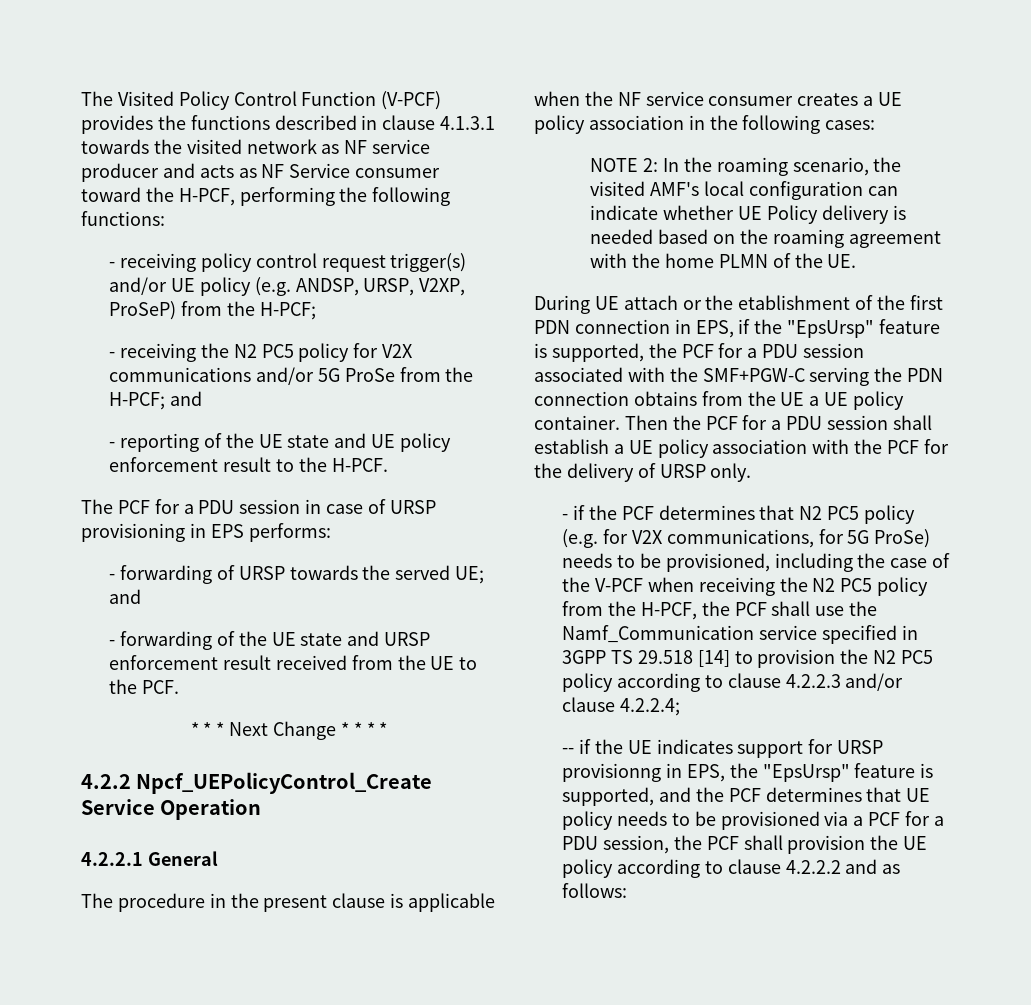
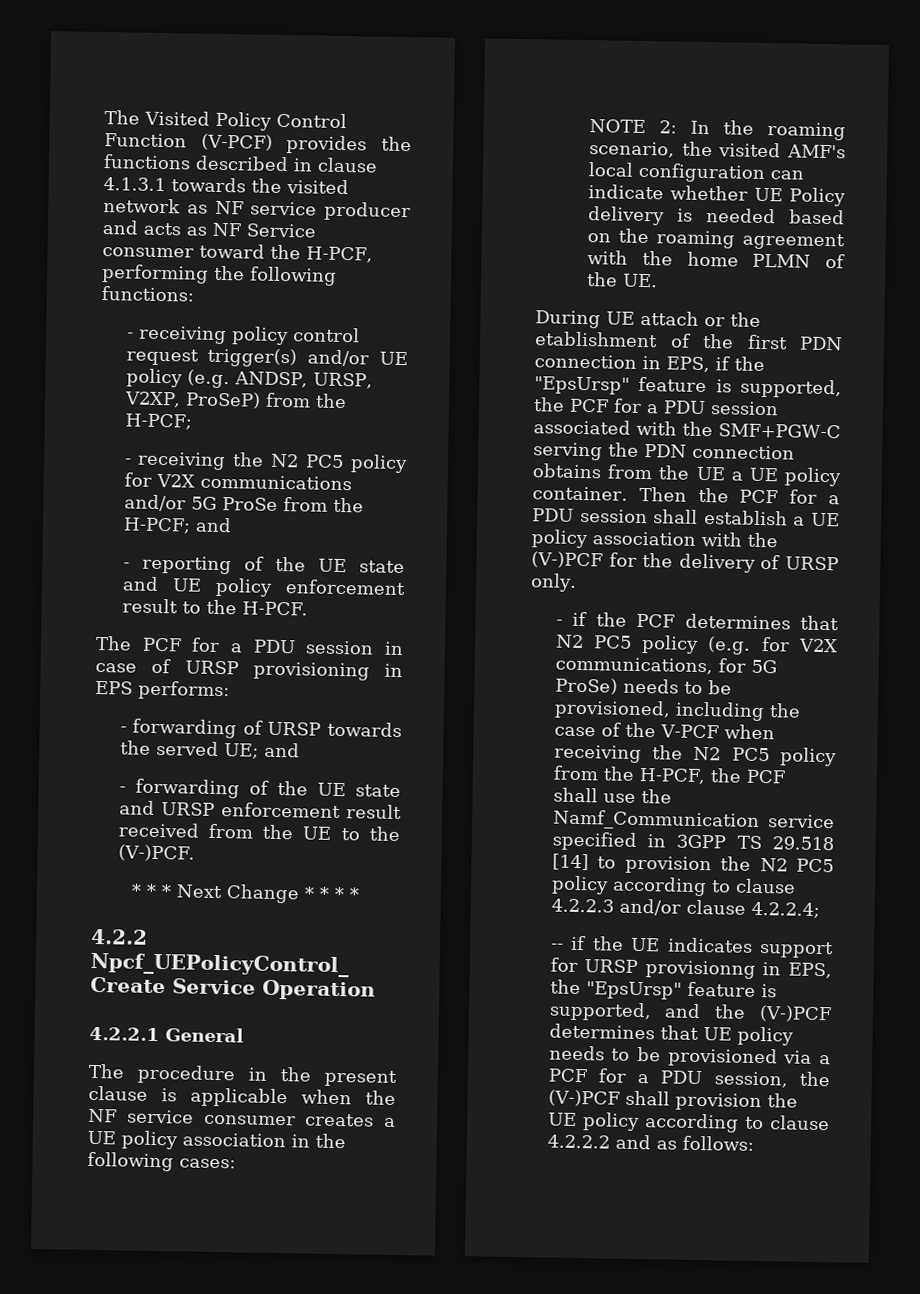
- - forwarding of the UE state and URSP enforcement result received from the UE to the PCF.
+ - forwarding of the UE state and URSP enforcement result received from the UE to the (V-)PCF.
- Then the PCF for a PDU session shall establish a UE policy association with the PCF for the delivery of URSP only.
+ Then the PCF for a PDU session shall establish a UE policy association with the (V-)PCF for the delivery of URSP only.
- -- if the UE indicates support for URSP provisionng in EPS, the "EpsUrsp" feature is supported, and the PCF determines that UE policy needs to be provisioned via a PCF for a PDU session, the PCF shall provision the UE policy according to clause 4.2.2.2 and as follows:
+ -- if the UE indicates support for URSP provisionng in EPS, the "EpsUrsp" feature is supported, and the (V-)PCF determines that UE policy needs to be provisioned via a PCF for a PDU session, the (V-)PCF shall provision the UE policy according to clause 4.2.2.2 and as follows:

